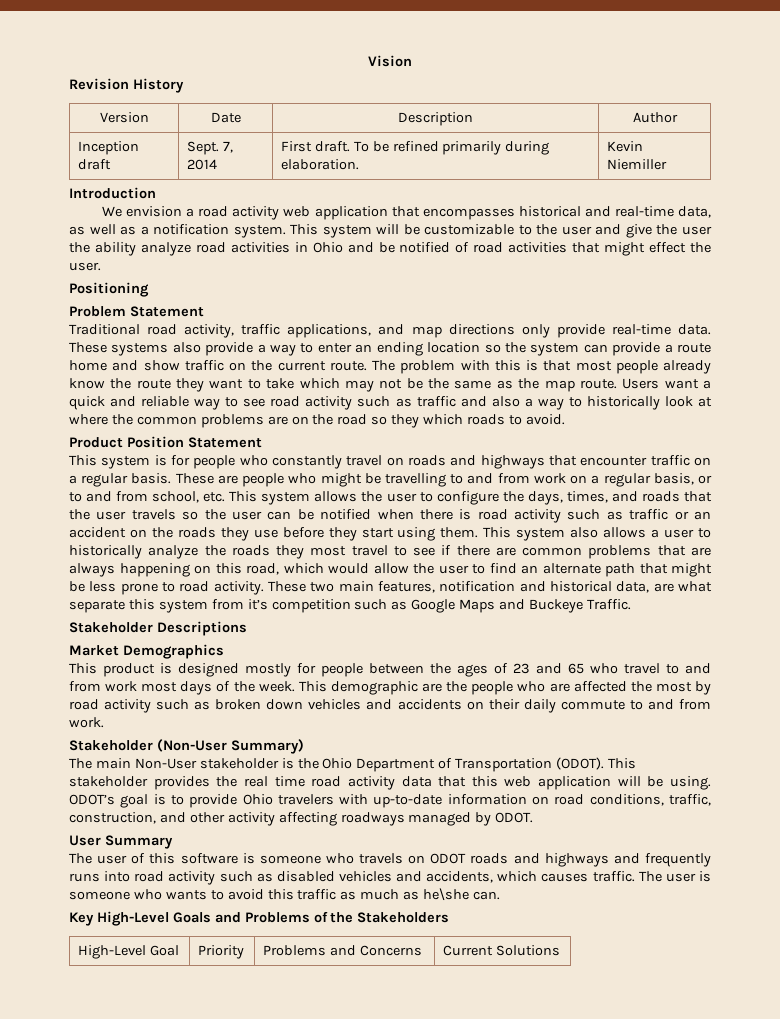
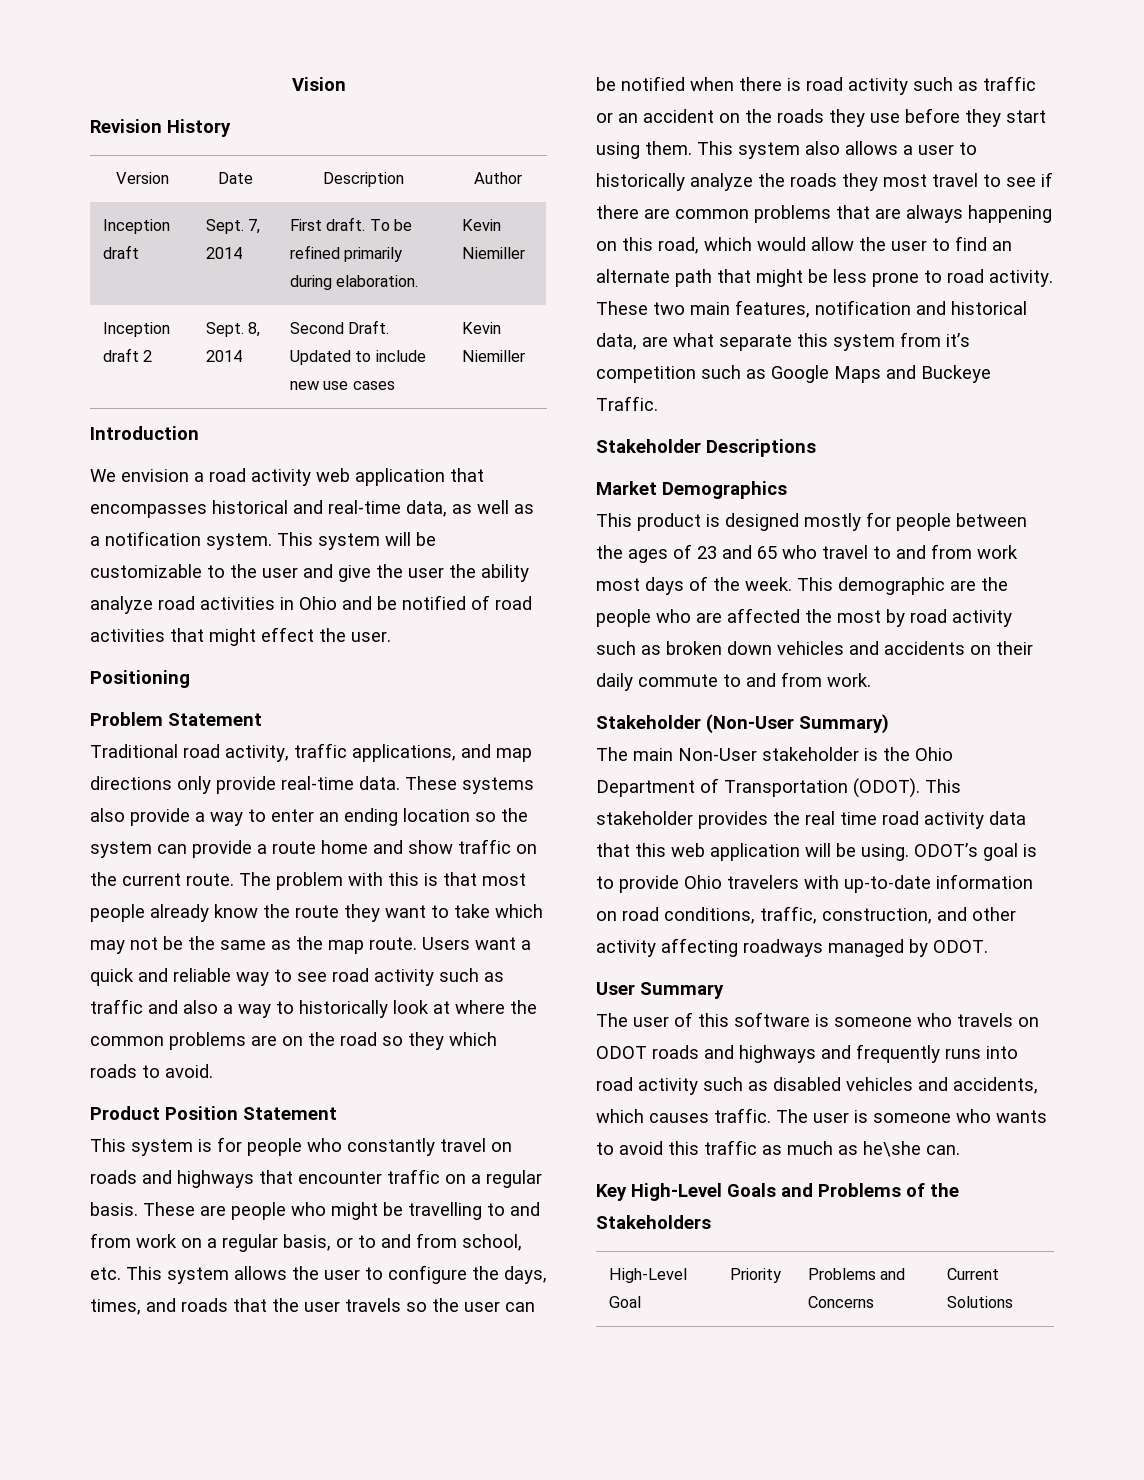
+ Inception draft 2 | Sept. 8, 2014 | Second Draft. Updated to include new use cases | Kevin Niemiller

